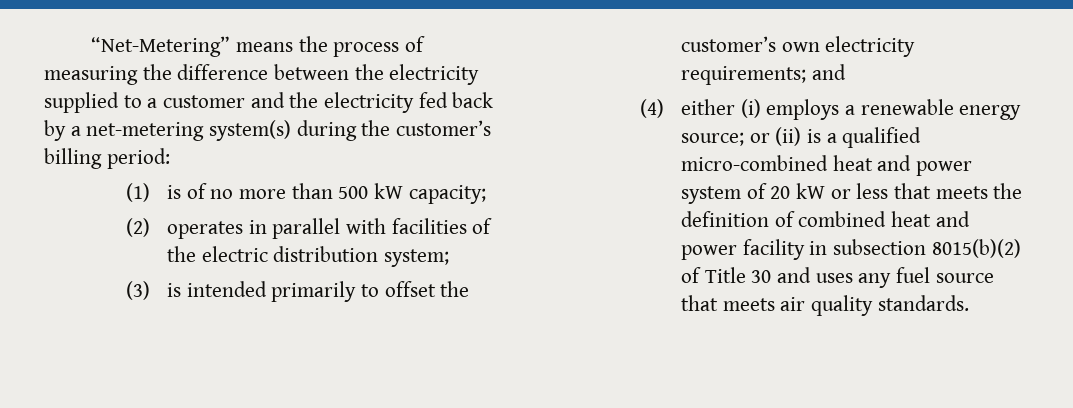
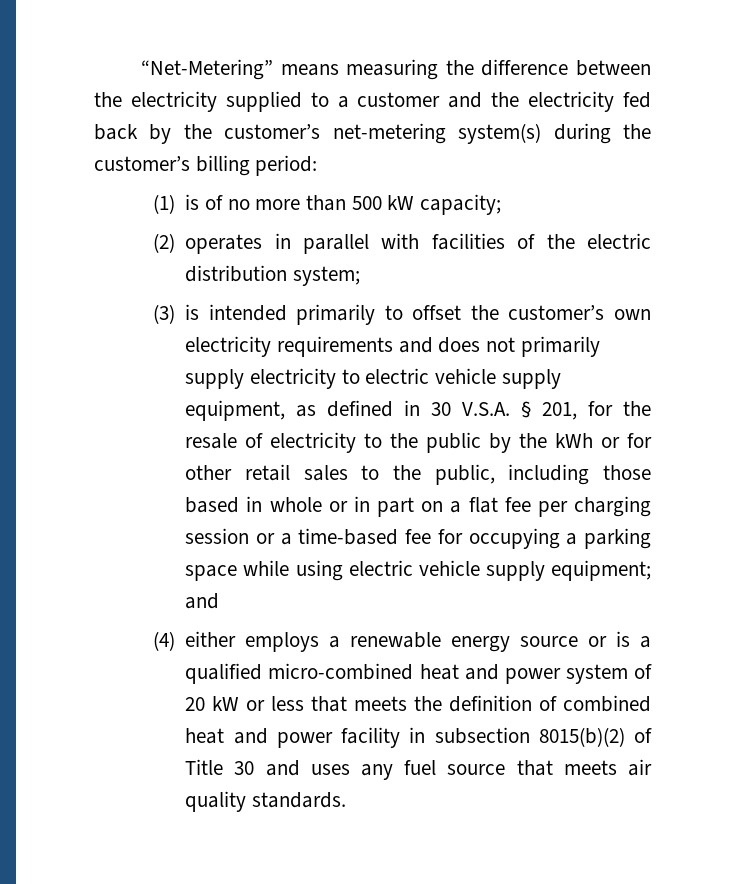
- “Net-Metering” means the process of measuring the difference between the electricity supplied to a customer and the electricity fed back by a net-metering system(s) during the customer’s billing period:
+ “Net-Metering” means measuring the difference between the electricity supplied to a customer and the electricity fed back by the customer’s net-metering system(s) during the customer’s billing period:
- (3) is intended primarily to offset the customer’s own electricity requirements; and
+ (3) is intended primarily to offset the customer’s own electricity requirements and does not primarily supply electricity to electric vehicle supply equipment, as defined in 30 V.S.A. § 201, for the resale of electricity to the public by the kWh or for other retail sales to the public, including those based in whole or in part on a flat fee per charging session or a time-based fee for occupying a parking space while using electric vehicle supply equipment; and
- (4) either (i) employs a renewable energy source; or (ii) is a qualified micro-combined heat and power system of 20 kW or less that meets the definition of combined heat and power facility in subsection 8015(b)(2) of Title 30 and uses any fuel source that meets air quality standards.
+ (4) either employs a renewable energy source or is a qualified micro-combined heat and power system of 20 kW or less that meets the definition of combined heat and power facility in subsection 8015(b)(2) of Title 30 and uses any fuel source that meets air quality standards.

